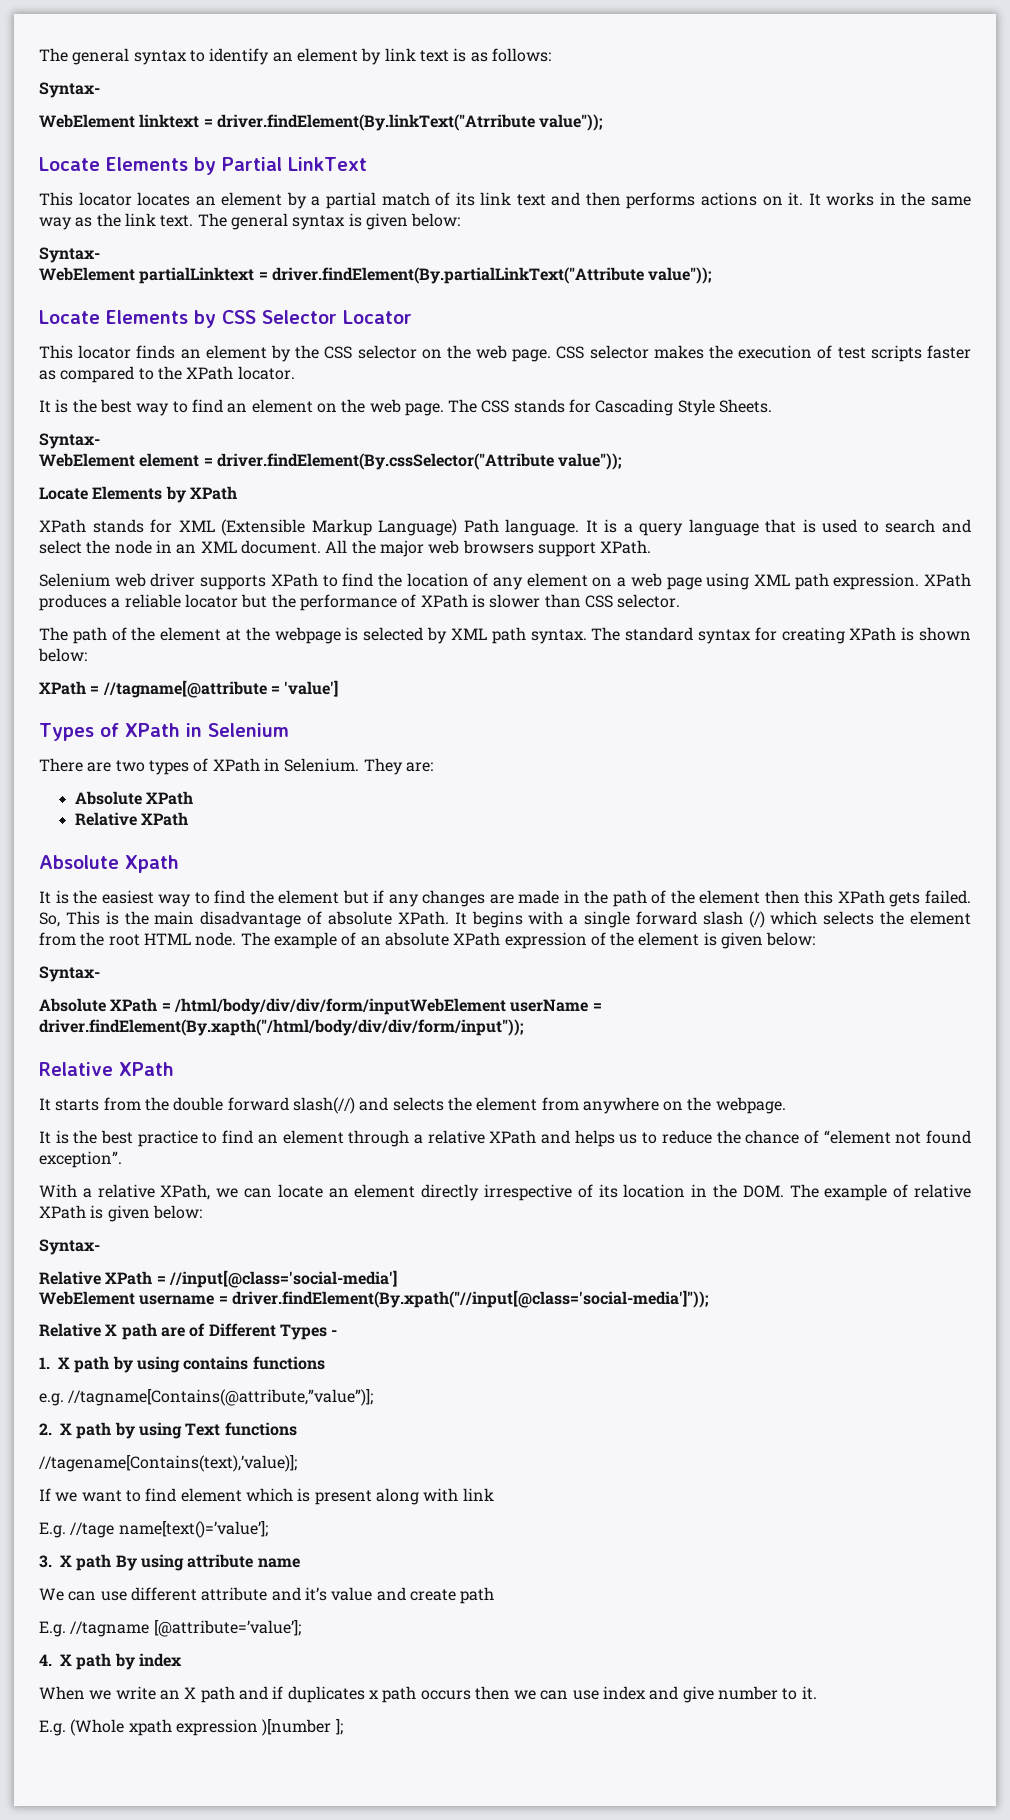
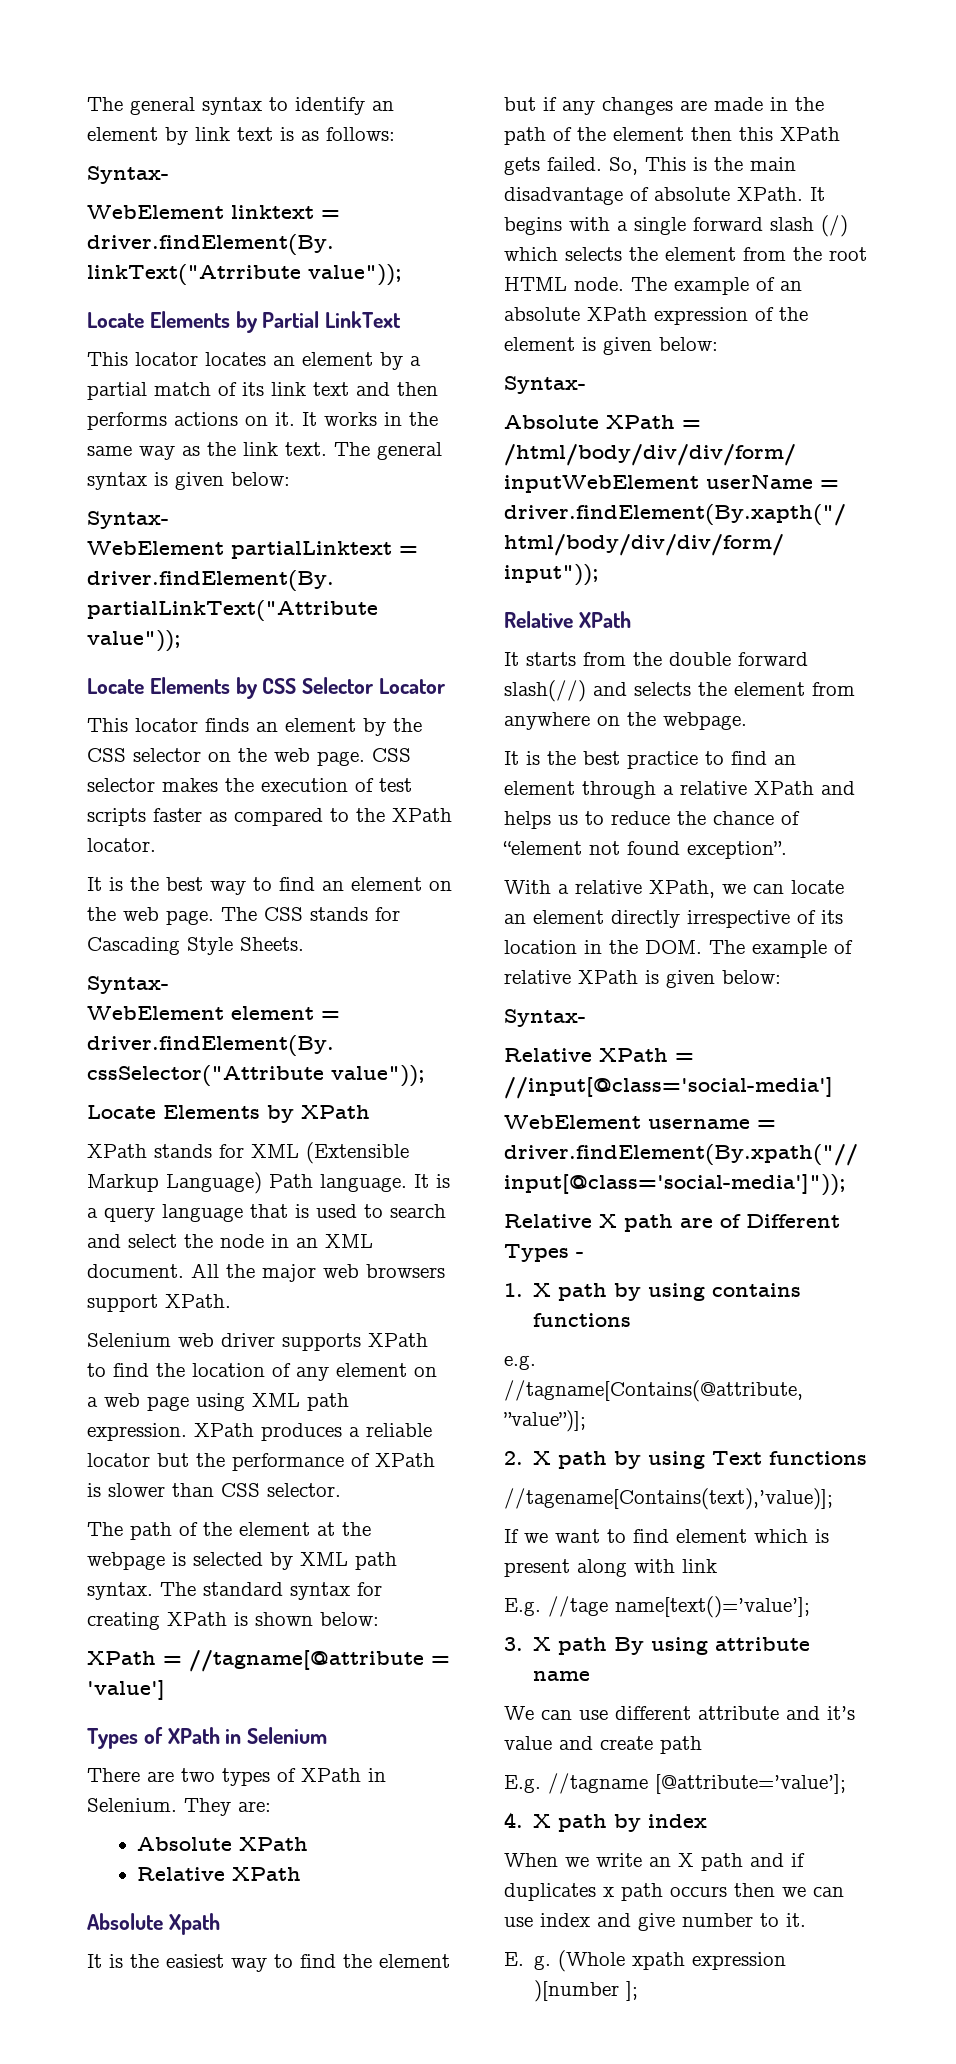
- E.g. (Whole xpath expression )[number ];
+ E. g. (Whole xpath expression )[number ];

